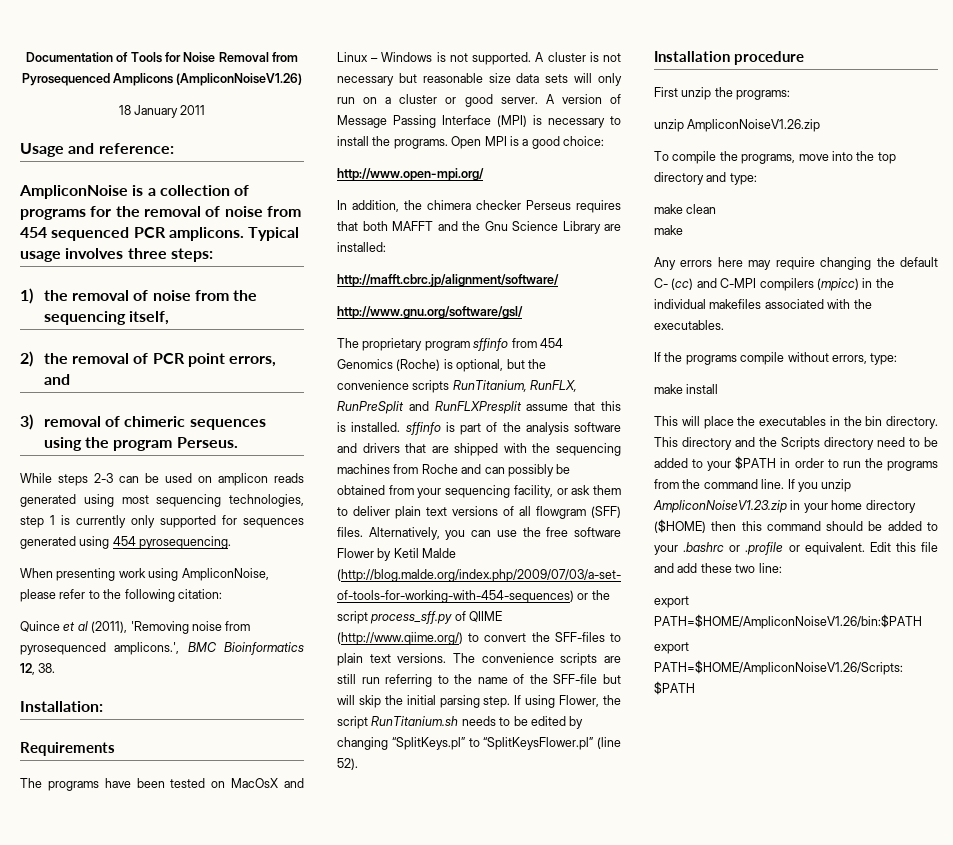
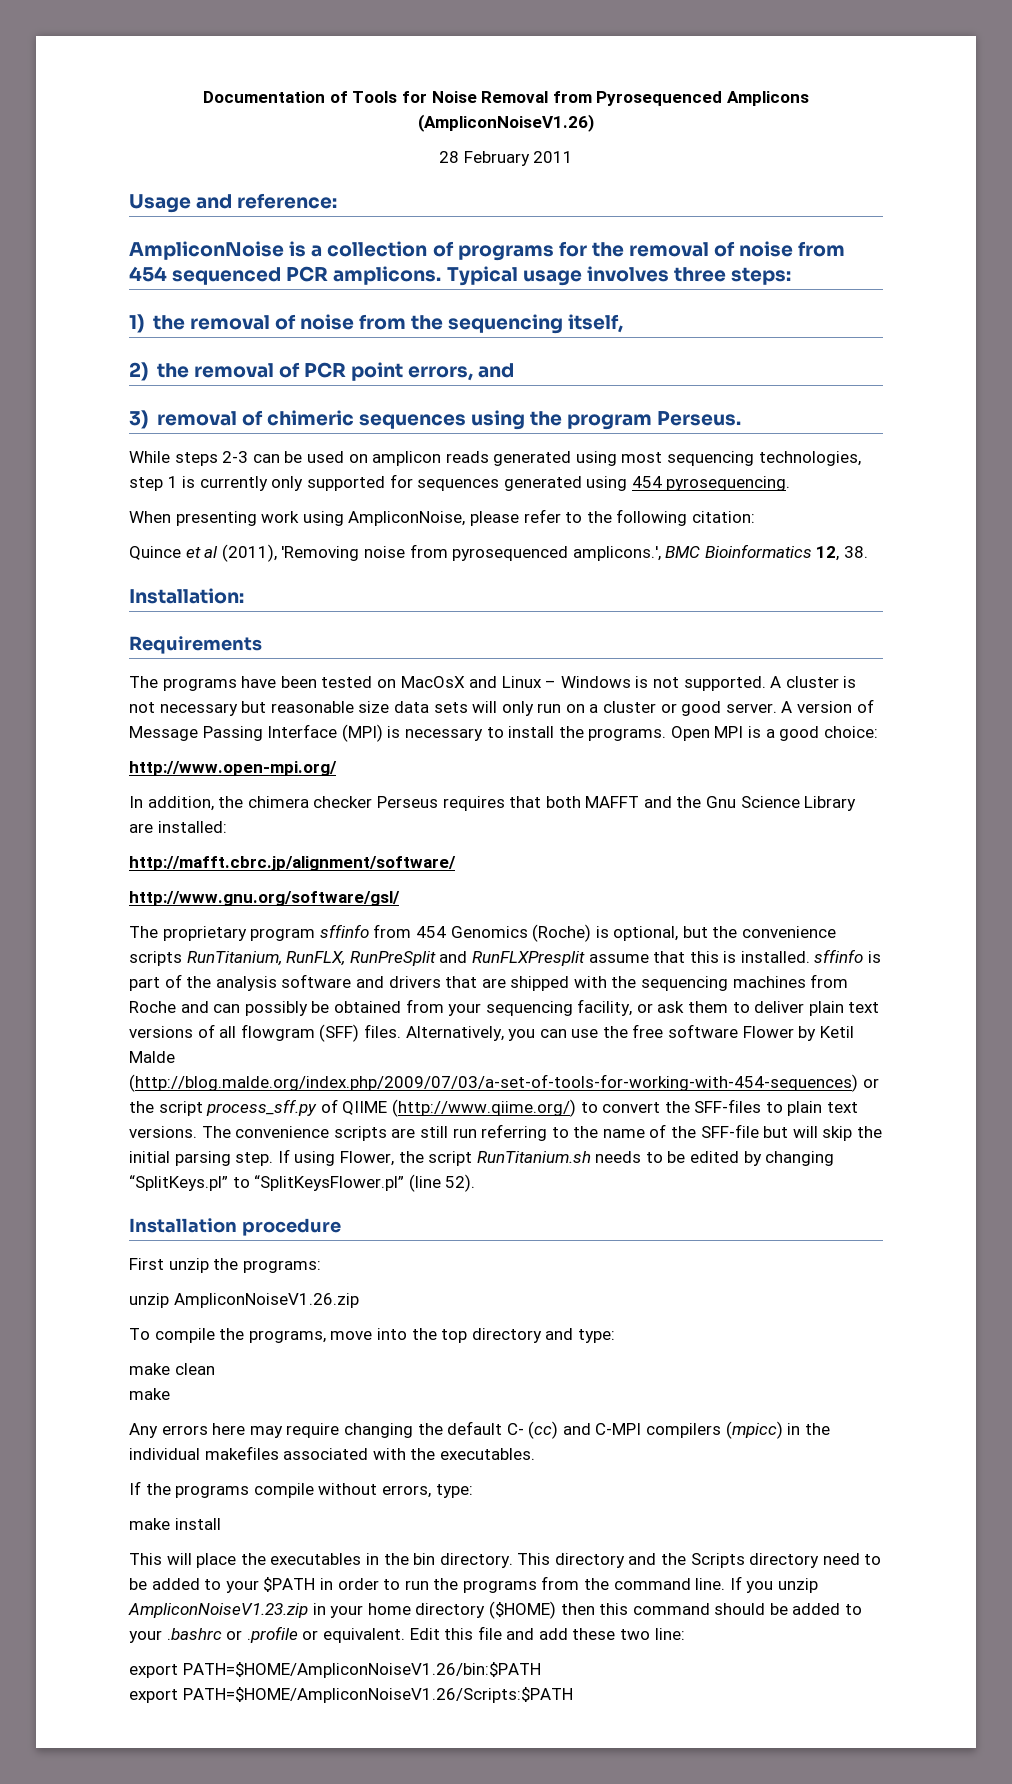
- 18 January 2011
+ 28 February 2011

